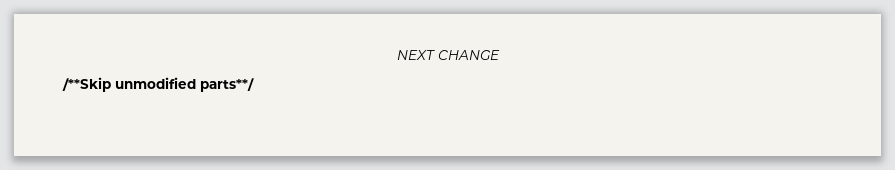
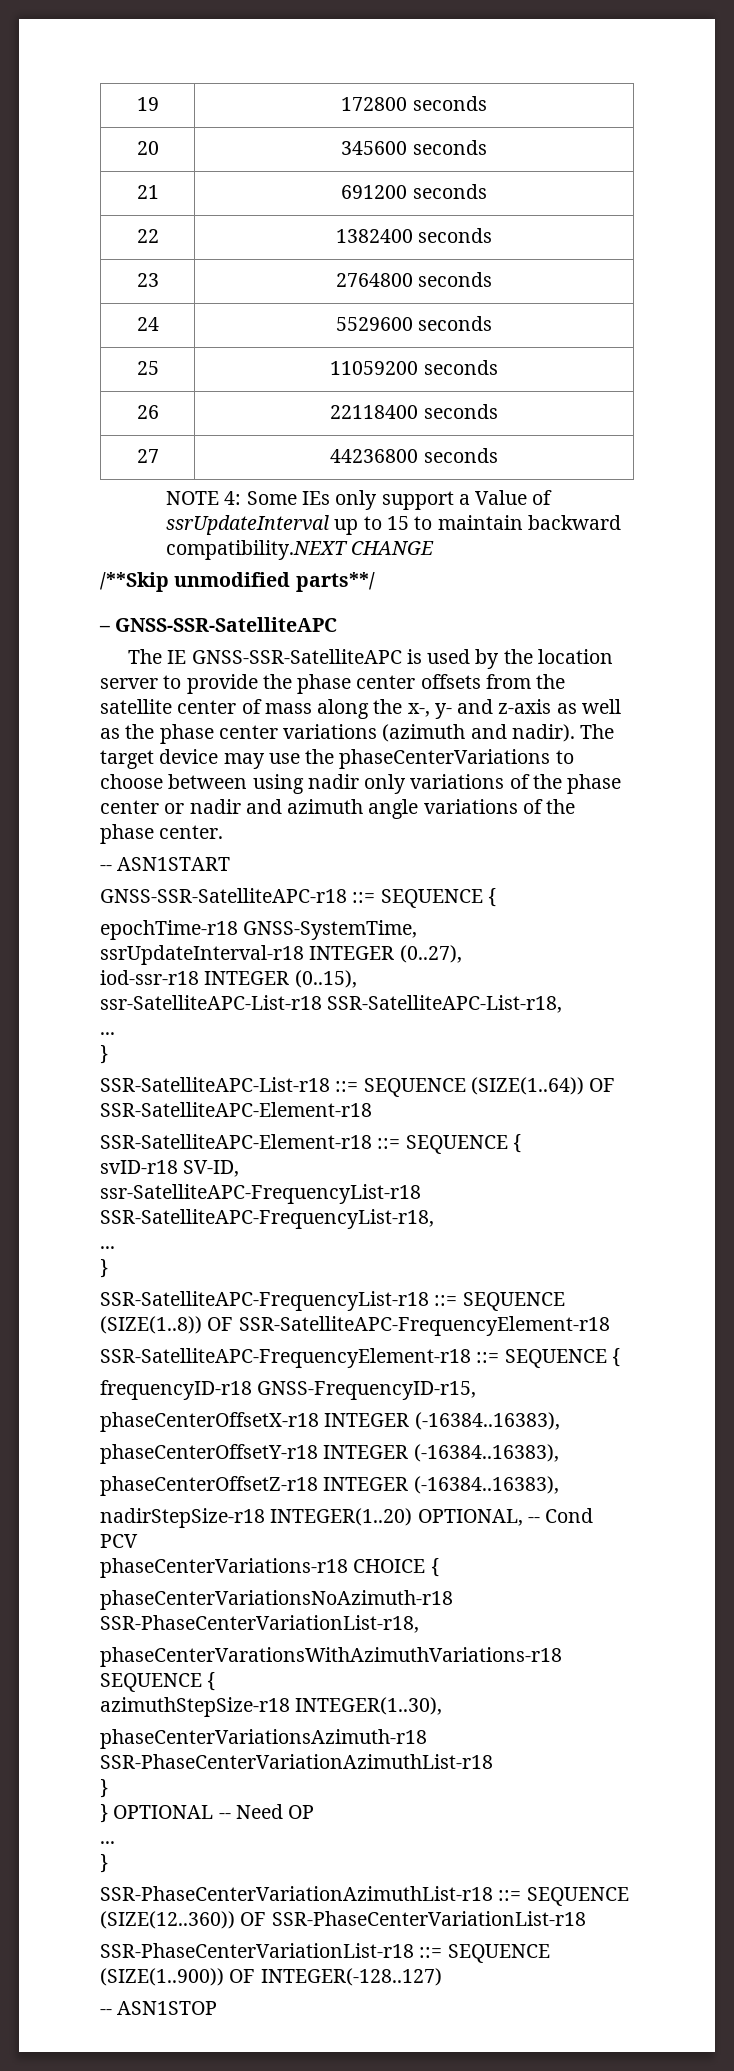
- NEXT CHANGE
+ 19 | 172800 seconds
+ 20 | 345600 seconds
+ 21 | 691200 seconds
+ 22 | 1382400 seconds
+ 23 | 2764800 seconds
+ 24 | 5529600 seconds
+ 25 | 11059200 seconds
+ 26 | 22118400 seconds
+ 27 | 44236800 seconds
+ NOTE 4: Some IEs only support a Value of ssrUpdateInterval up to 15 to maintain backward compatibility.NEXT CHANGE
  /**Skip unmodified parts**/
+ – GNSS-SSR-SatelliteAPC
+ The IE GNSS-SSR-SatelliteAPC is used by the location server to provide the phase center offsets from the satellite center of mass along the x-, y- and z-axis as well as the phase center variations (azimuth and nadir). The target device may use the phaseCenterVariations to choose between using nadir only variations of the phase center or nadir and azimuth angle variations of the phase center.
+ -- ASN1START
+ GNSS-SSR-SatelliteAPC-r18 ::= SEQUENCE {
+ epochTime-r18 GNSS-SystemTime,
+ ssrUpdateInterval-r18 INTEGER (0..27),
+ iod-ssr-r18 INTEGER (0..15),
+ ssr-SatelliteAPC-List-r18 SSR-SatelliteAPC-List-r18,
+ ...
+ }
+ SSR-SatelliteAPC-List-r18 ::= SEQUENCE (SIZE(1..64)) OF SSR-SatelliteAPC-Element-r18
+ SSR-SatelliteAPC-Element-r18 ::= SEQUENCE {
+ svID-r18 SV-ID,
+ ssr-SatelliteAPC-FrequencyList-r18 SSR-SatelliteAPC-FrequencyList-r18,
+ ...
+ }
+ SSR-SatelliteAPC-FrequencyList-r18 ::= SEQUENCE (SIZE(1..8)) OF SSR-SatelliteAPC-FrequencyElement-r18
+ SSR-SatelliteAPC-FrequencyElement-r18 ::= SEQUENCE {
+ frequencyID-r18 GNSS-FrequencyID-r15,
+ phaseCenterOffsetX-r18 INTEGER (-16384..16383),
+ phaseCenterOffsetY-r18 INTEGER (-16384..16383),
+ phaseCenterOffsetZ-r18 INTEGER (-16384..16383),
+ nadirStepSize-r18 INTEGER(1..20) OPTIONAL, -- Cond PCV
+ phaseCenterVariations-r18 CHOICE {
+ phaseCenterVariationsNoAzimuth-r18 SSR-PhaseCenterVariationList-r18,
+ phaseCenterVarationsWithAzimuthVariations-r18 SEQUENCE {
+ azimuthStepSize-r18 INTEGER(1..30),
+ phaseCenterVariationsAzimuth-r18 SSR-PhaseCenterVariationAzimuthList-r18
+ }
+ } OPTIONAL -- Need OP
+ ...
+ }
+ SSR-PhaseCenterVariationAzimuthList-r18 ::= SEQUENCE (SIZE(12..360)) OF SSR-PhaseCenterVariationList-r18
+ SSR-PhaseCenterVariationList-r18 ::= SEQUENCE (SIZE(1..900)) OF INTEGER(-128..127)
+ -- ASN1STOP

